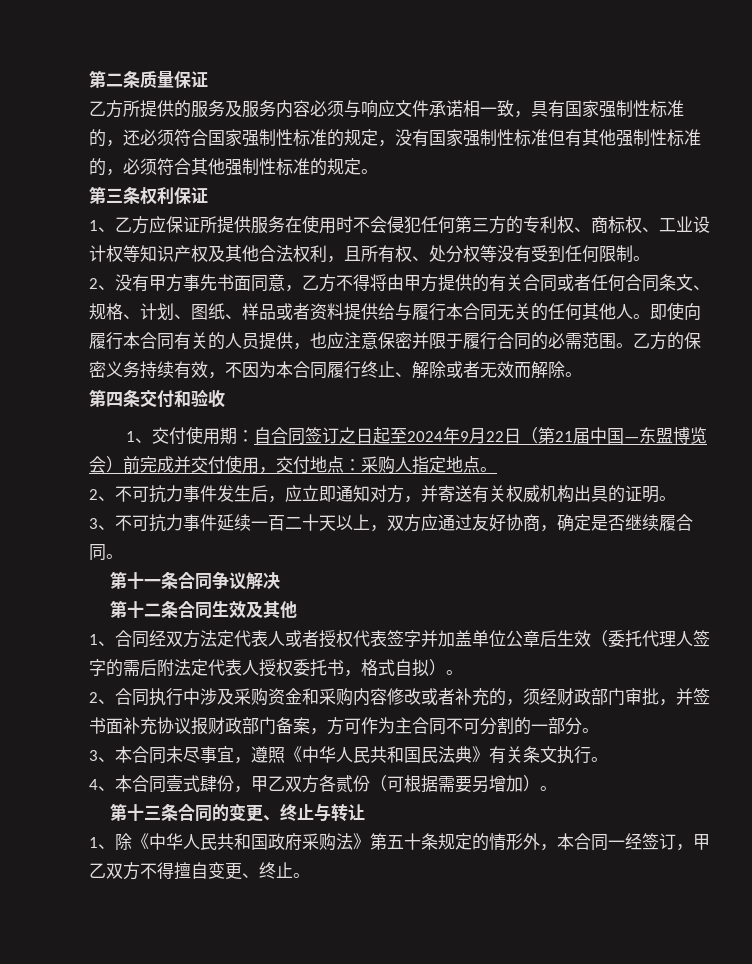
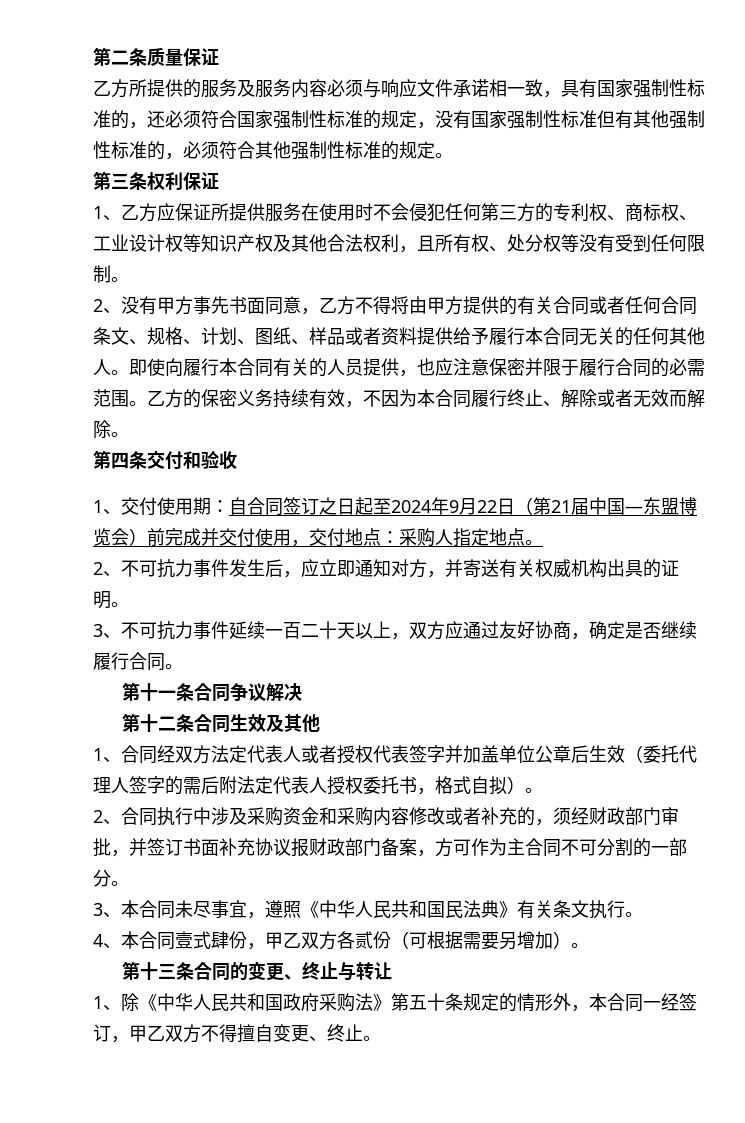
- 2、没有甲方事先书面同意，乙方不得将由甲方提供的有关合同或者任何合同条文、规格、计划、图纸、样品或者资料提供给与履行本合同无关的任何其他人。
+ 2、没有甲方事先书面同意，乙方不得将由甲方提供的有关合同或者任何合同条文、规格、计划、图纸、样品或者资料提供给予履行本合同无关的任何其他人。
- 3、不可抗力事件延续一百二十天以上，双方应通过友好协商，确定是否继续履合同。
+ 3、不可抗力事件延续一百二十天以上，双方应通过友好协商，确定是否继续履行合同。
- 2、合同执行中涉及采购资金和采购内容修改或者补充的，须经财政部门审批，并签书面补充协议报财政部门备案，方可作为主合同不可分割的一部分。
+ 2、合同执行中涉及采购资金和采购内容修改或者补充的，须经财政部门审批，并签订书面补充协议报财政部门备案，方可作为主合同不可分割的一部分。

